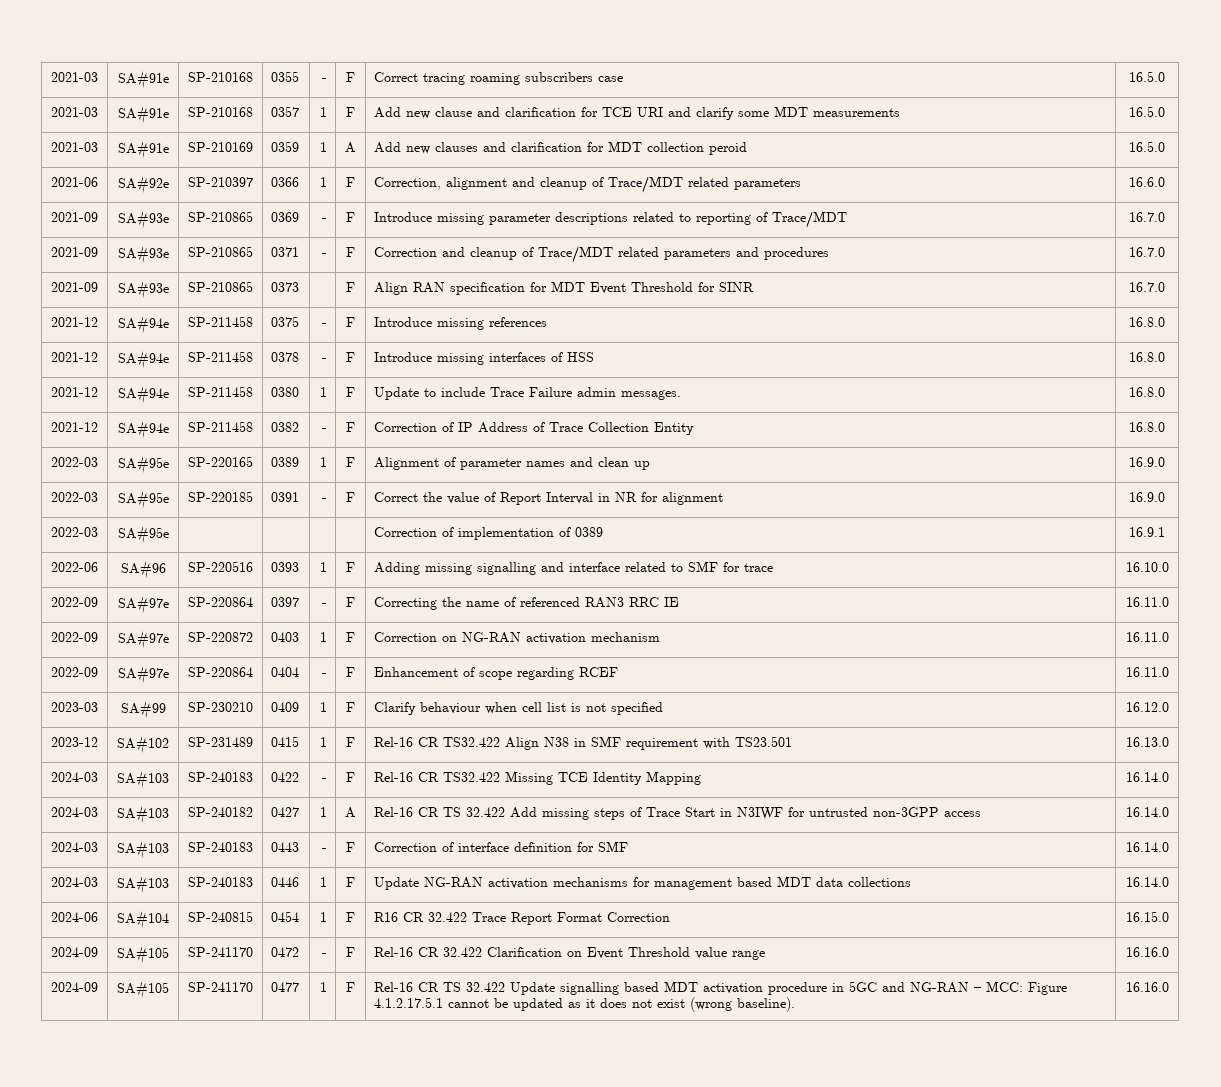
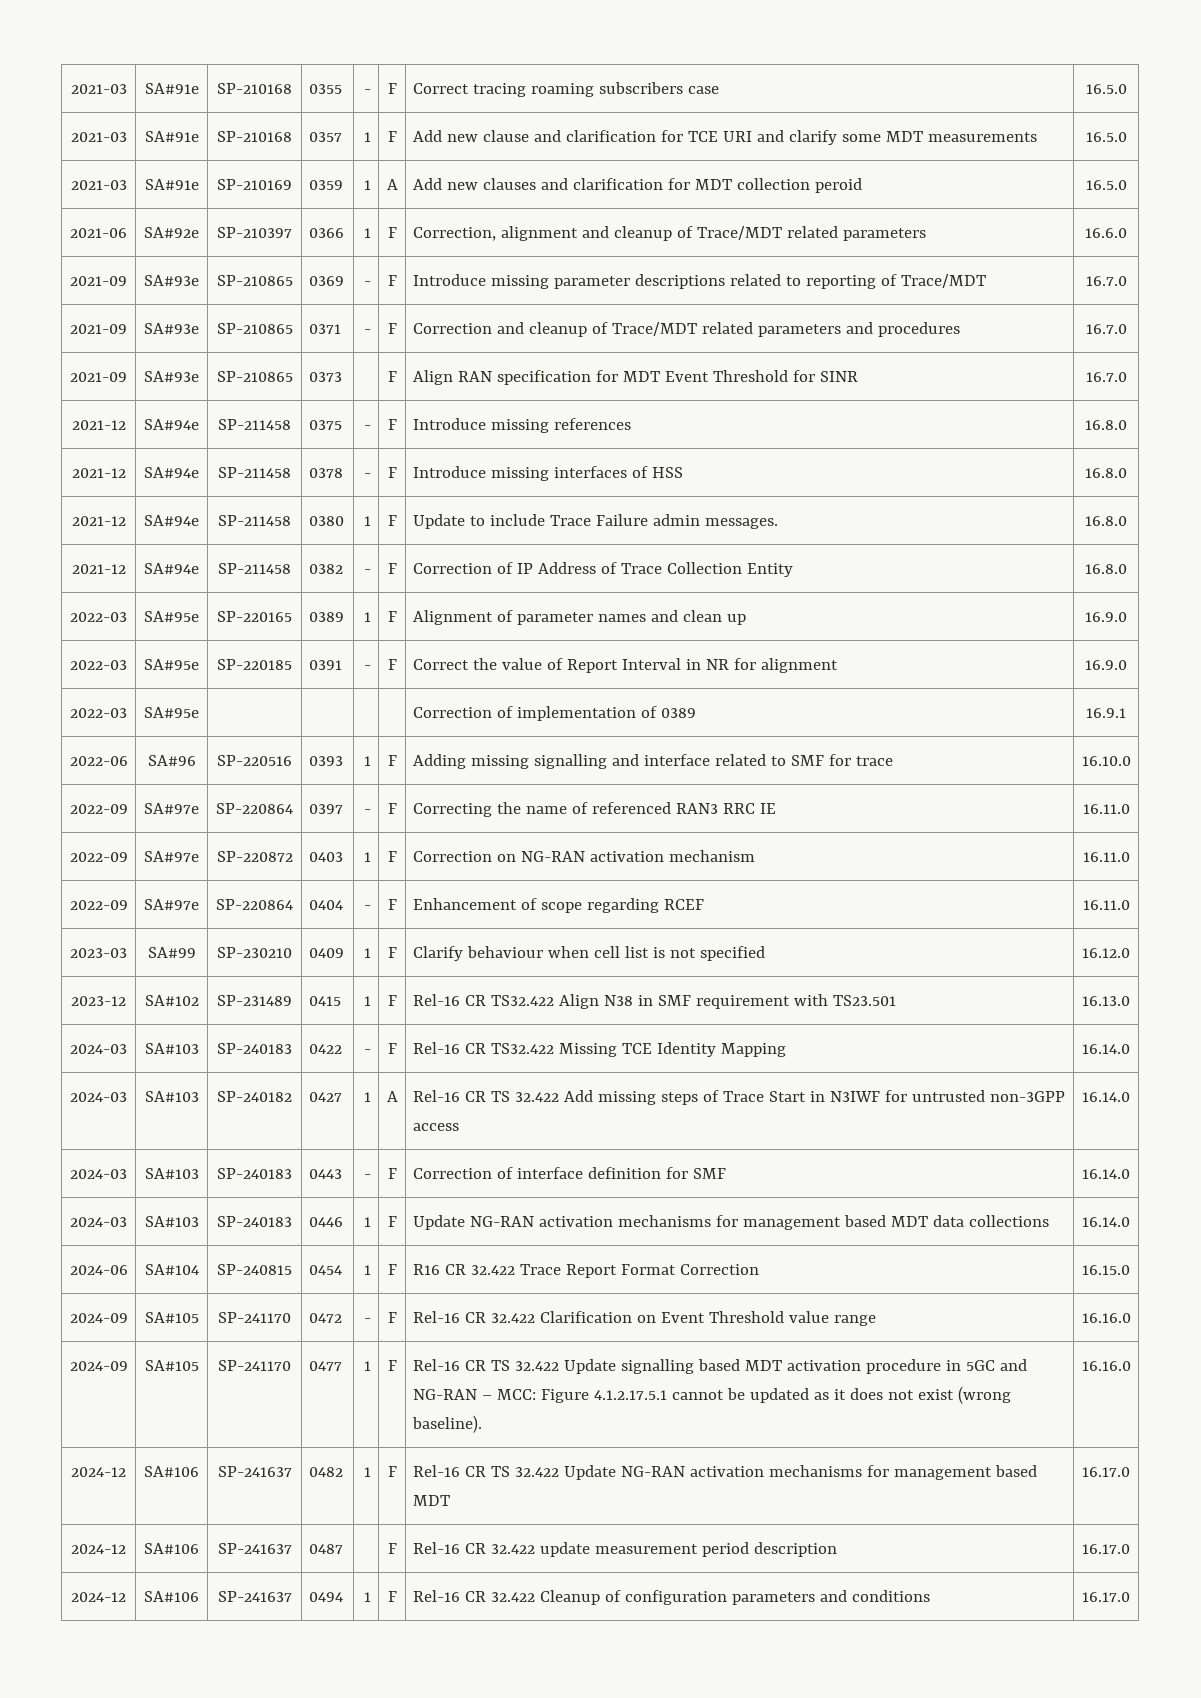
+ 2024-12 | SA#106 | SP-241637 | 0482 | 1 | F | Rel-16 CR TS 32.422 Update NG-RAN activation mechanisms for management based MDT | 16.17.0
+ 2024-12 | SA#106 | SP-241637 | 0487 | | F | Rel-16 CR 32.422 update measurement period description | 16.17.0
+ 2024-12 | SA#106 | SP-241637 | 0494 | 1 | F | Rel-16 CR 32.422 Cleanup of configuration parameters and conditions | 16.17.0

